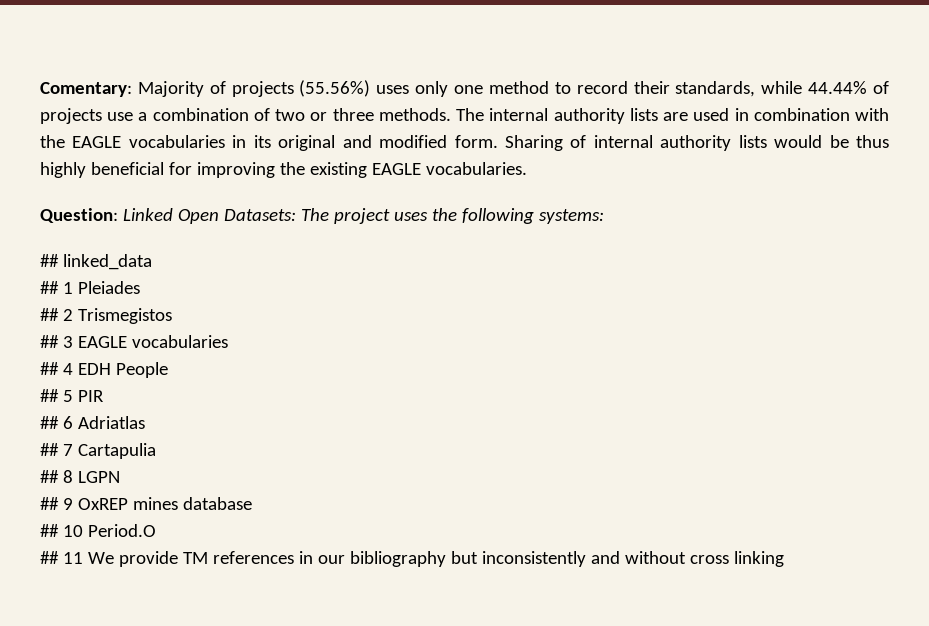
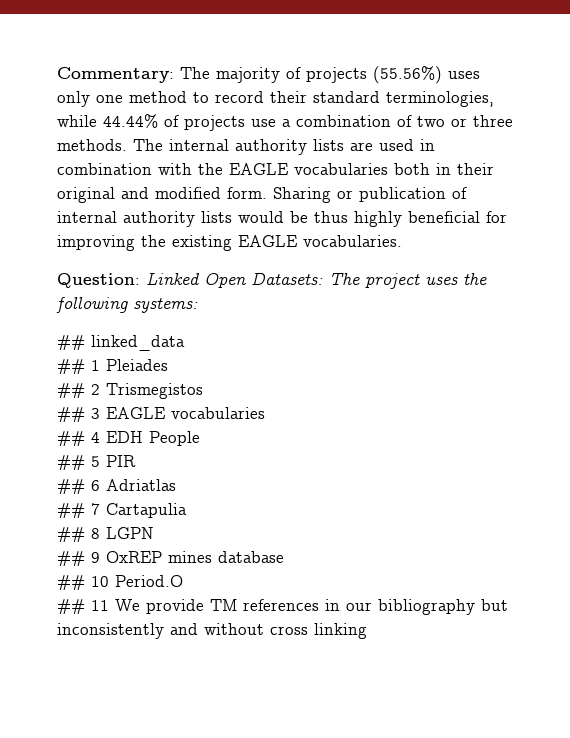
- Comentary: Majority of projects (55.56%) uses only one method to record their standards, while 44.44% of projects use a combination of two or three methods.
+ Commentary: The majority of projects (55.56%) uses only one method to record their standard terminologies, while 44.44% of projects use a combination of two or three methods.
- The internal authority lists are used in combination with the EAGLE vocabularies in its original and modified form.
+ The internal authority lists are used in combination with the EAGLE vocabularies both in their original and modified form.
- Sharing of internal authority lists would be thus highly beneficial for improving the existing EAGLE vocabularies.
+ Sharing or publication of internal authority lists would be thus highly beneficial for improving the existing EAGLE vocabularies.

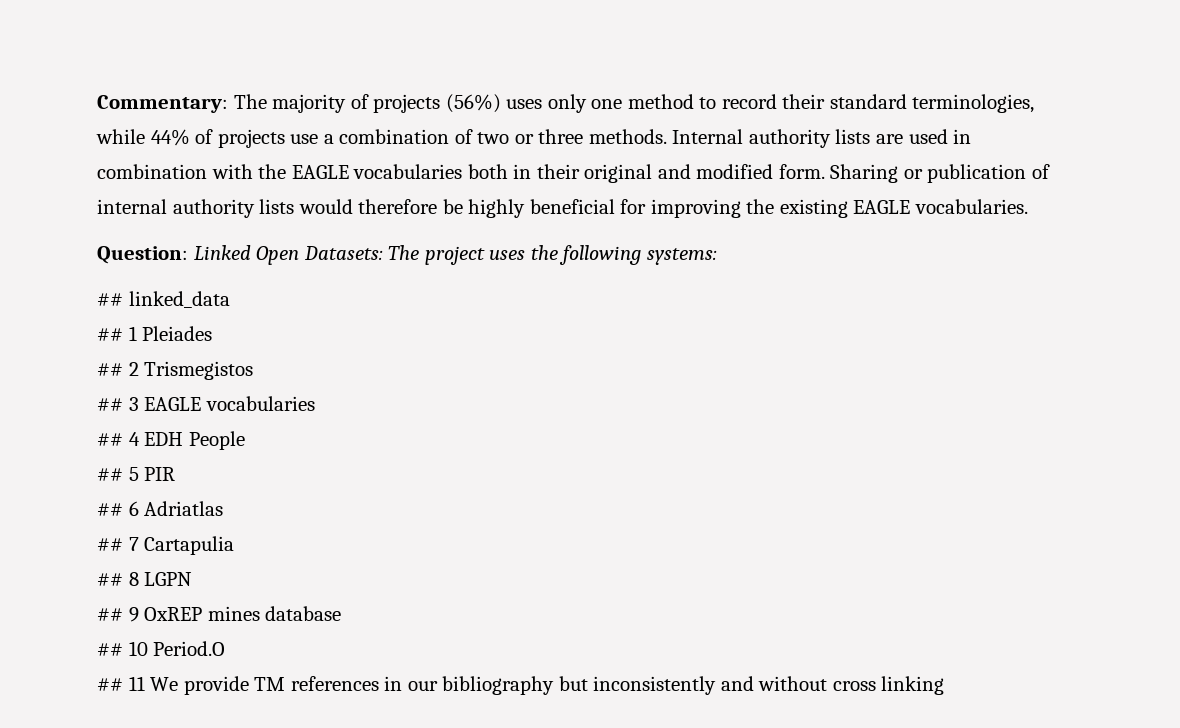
- Commentary: The majority of projects (55.56%) uses only one method to record their standard terminologies, while 44.44% of projects use a combination of two or three methods.
+ Commentary: The majority of projects (56%) uses only one method to record their standard terminologies, while 44% of projects use a combination of two or three methods.
- The internal authority lists are used in combination with the EAGLE vocabularies both in their original and modified form.
+ Internal authority lists are used in combination with the EAGLE vocabularies both in their original and modified form.
- Sharing or publication of internal authority lists would be thus highly beneficial for improving the existing EAGLE vocabularies.
+ Sharing or publication of internal authority lists would therefore be highly beneficial for improving the existing EAGLE vocabularies.

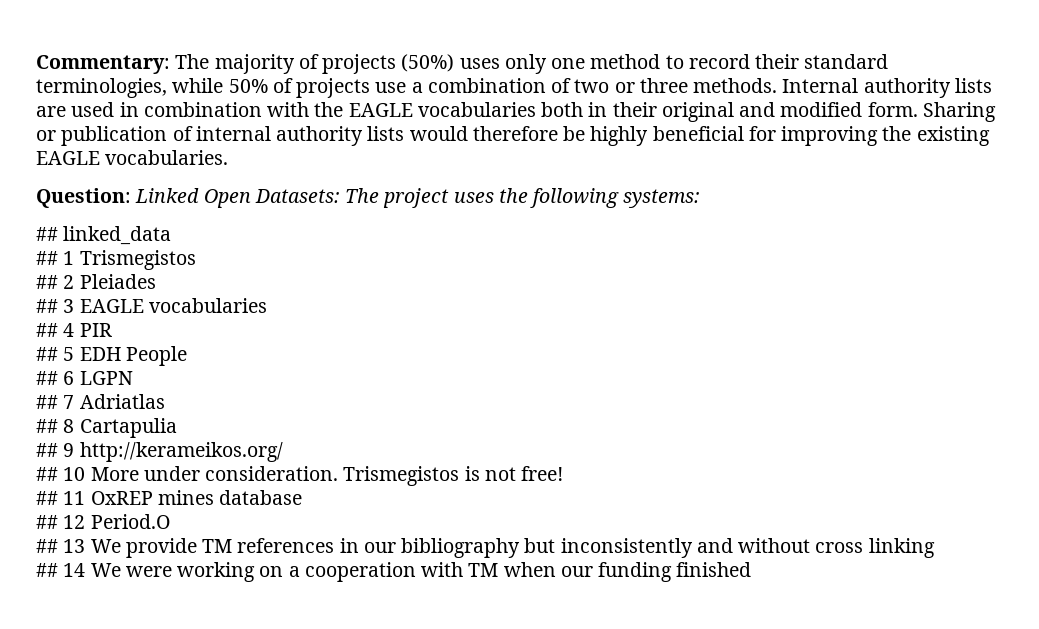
- Commentary: The majority of projects (56%) uses only one method to record their standard terminologies, while 44% of projects use a combination of two or three methods.
+ Commentary: The majority of projects (50%) uses only one method to record their standard terminologies, while 50% of projects use a combination of two or three methods.
- ## 1 Pleiades
+ ## 1 Trismegistos
- ## 2 Trismegistos
+ ## 2 Pleiades
- ## 4 EDH People
+ ## 4 PIR
+ ## 5 EDH People
- ## 5 PIR
- ## 6 Adriatlas
+ ## 6 LGPN
+ ## 7 Adriatlas
- ## 7 Cartapulia
+ ## 8 Cartapulia
- ## 8 LGPN
- ## 9 OxREP mines database
+ ## 9 http://kerameikos.org/
+ ## 10 More under consideration. Trismegistos is not free!
+ ## 11 OxREP mines database
- ## 10 Period.O
+ ## 12 Period.O
- ## 11 We provide TM references in our bibliography but inconsistently and without cross linking
+ ## 13 We provide TM references in our bibliography but inconsistently and without cross linking
+ ## 14 We were working on a cooperation with TM when our funding finished

